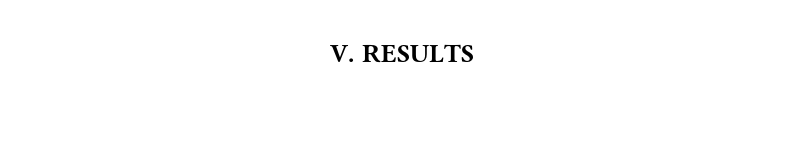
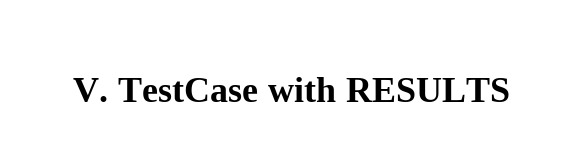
- V. RESULTS
+ V. TestCase with RESULTS

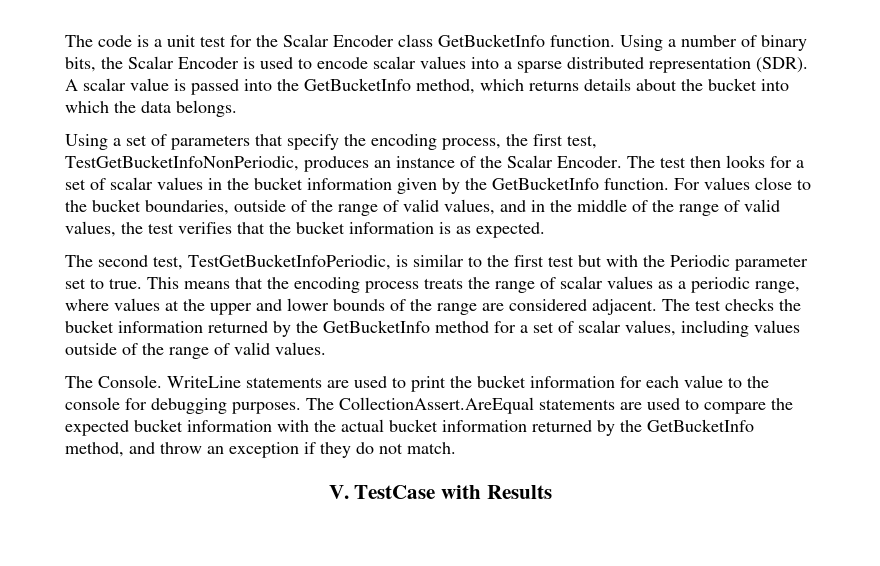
+ The code is a unit test for the Scalar Encoder class GetBucketInfo function. Using a number of binary bits, the Scalar Encoder is used to encode scalar values into a sparse distributed representation (SDR). A scalar value is passed into the GetBucketInfo method, which returns details about the bucket into which the data belongs.
+ Using a set of parameters that specify the encoding process, the first test, TestGetBucketInfoNonPeriodic, produces an instance of the Scalar Encoder. The test then looks for a set of scalar values in the bucket information given by the GetBucketInfo function. For values close to the bucket boundaries, outside of the range of valid values, and in the middle of the range of valid values, the test verifies that the bucket information is as expected.
+ The second test, TestGetBucketInfoPeriodic, is similar to the first test but with the Periodic parameter set to true. This means that the encoding process treats the range of scalar values as a periodic range, where values at the upper and lower bounds of the range are considered adjacent. The test checks the bucket information returned by the GetBucketInfo method for a set of scalar values, including values outside of the range of valid values.
+ The Console. WriteLine statements are used to print the bucket information for each value to the console for debugging purposes. The CollectionAssert.AreEqual statements are used to compare the expected bucket information with the actual bucket information returned by the GetBucketInfo method, and throw an exception if they do not match.
- V. TestCase with RESULTS
+ V. TestCase with Results

